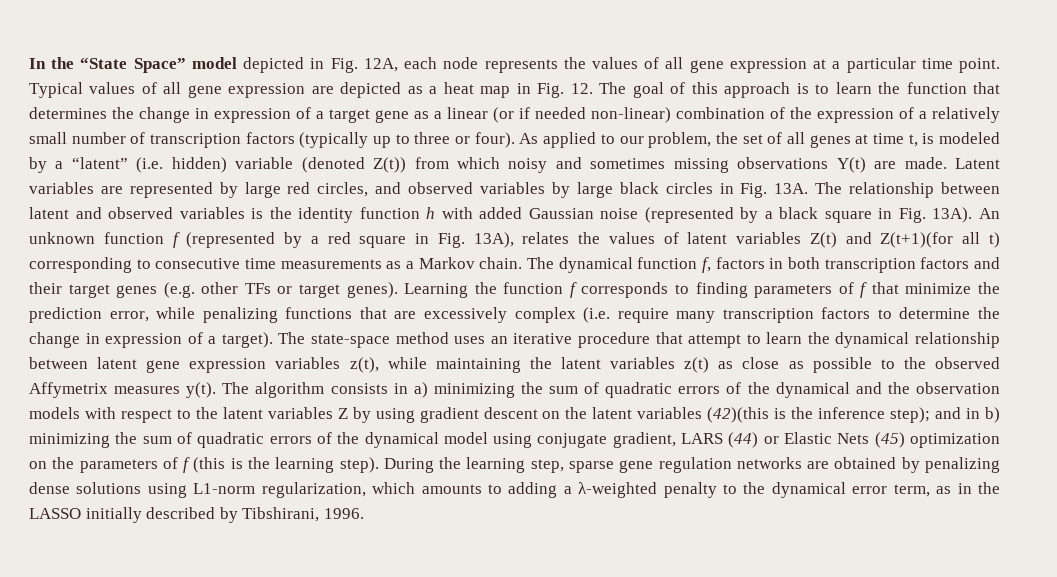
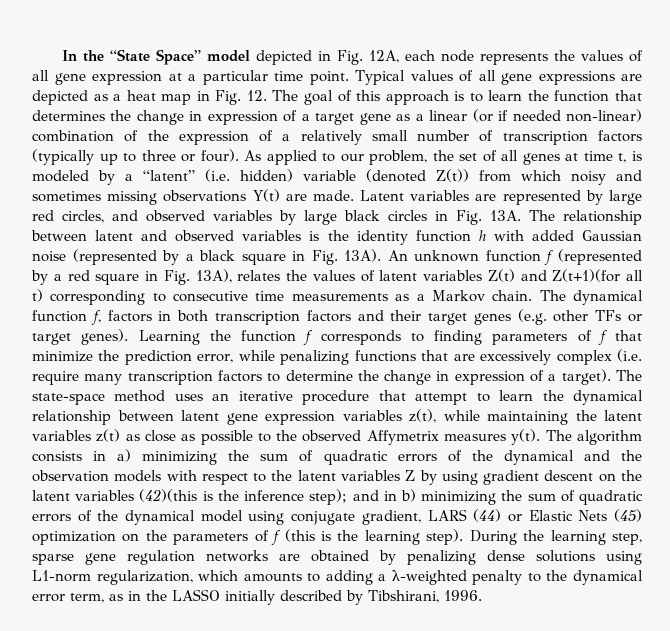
- Typical values of all gene expression are depicted as a heat map in Fig. 12. The goal of this approach is to learn the function that determines the change in expression of a target gene as a linear (or if needed non-linear) combination of the expression of a relatively small number of transcription factors (typically up to three or four).
+ Typical values of all gene expressions are depicted as a heat map in Fig. 12. The goal of this approach is to learn the function that determines the change in expression of a target gene as a linear (or if needed non-linear) combination of the expression of a relatively small number of transcription factors (typically up to three or four).

